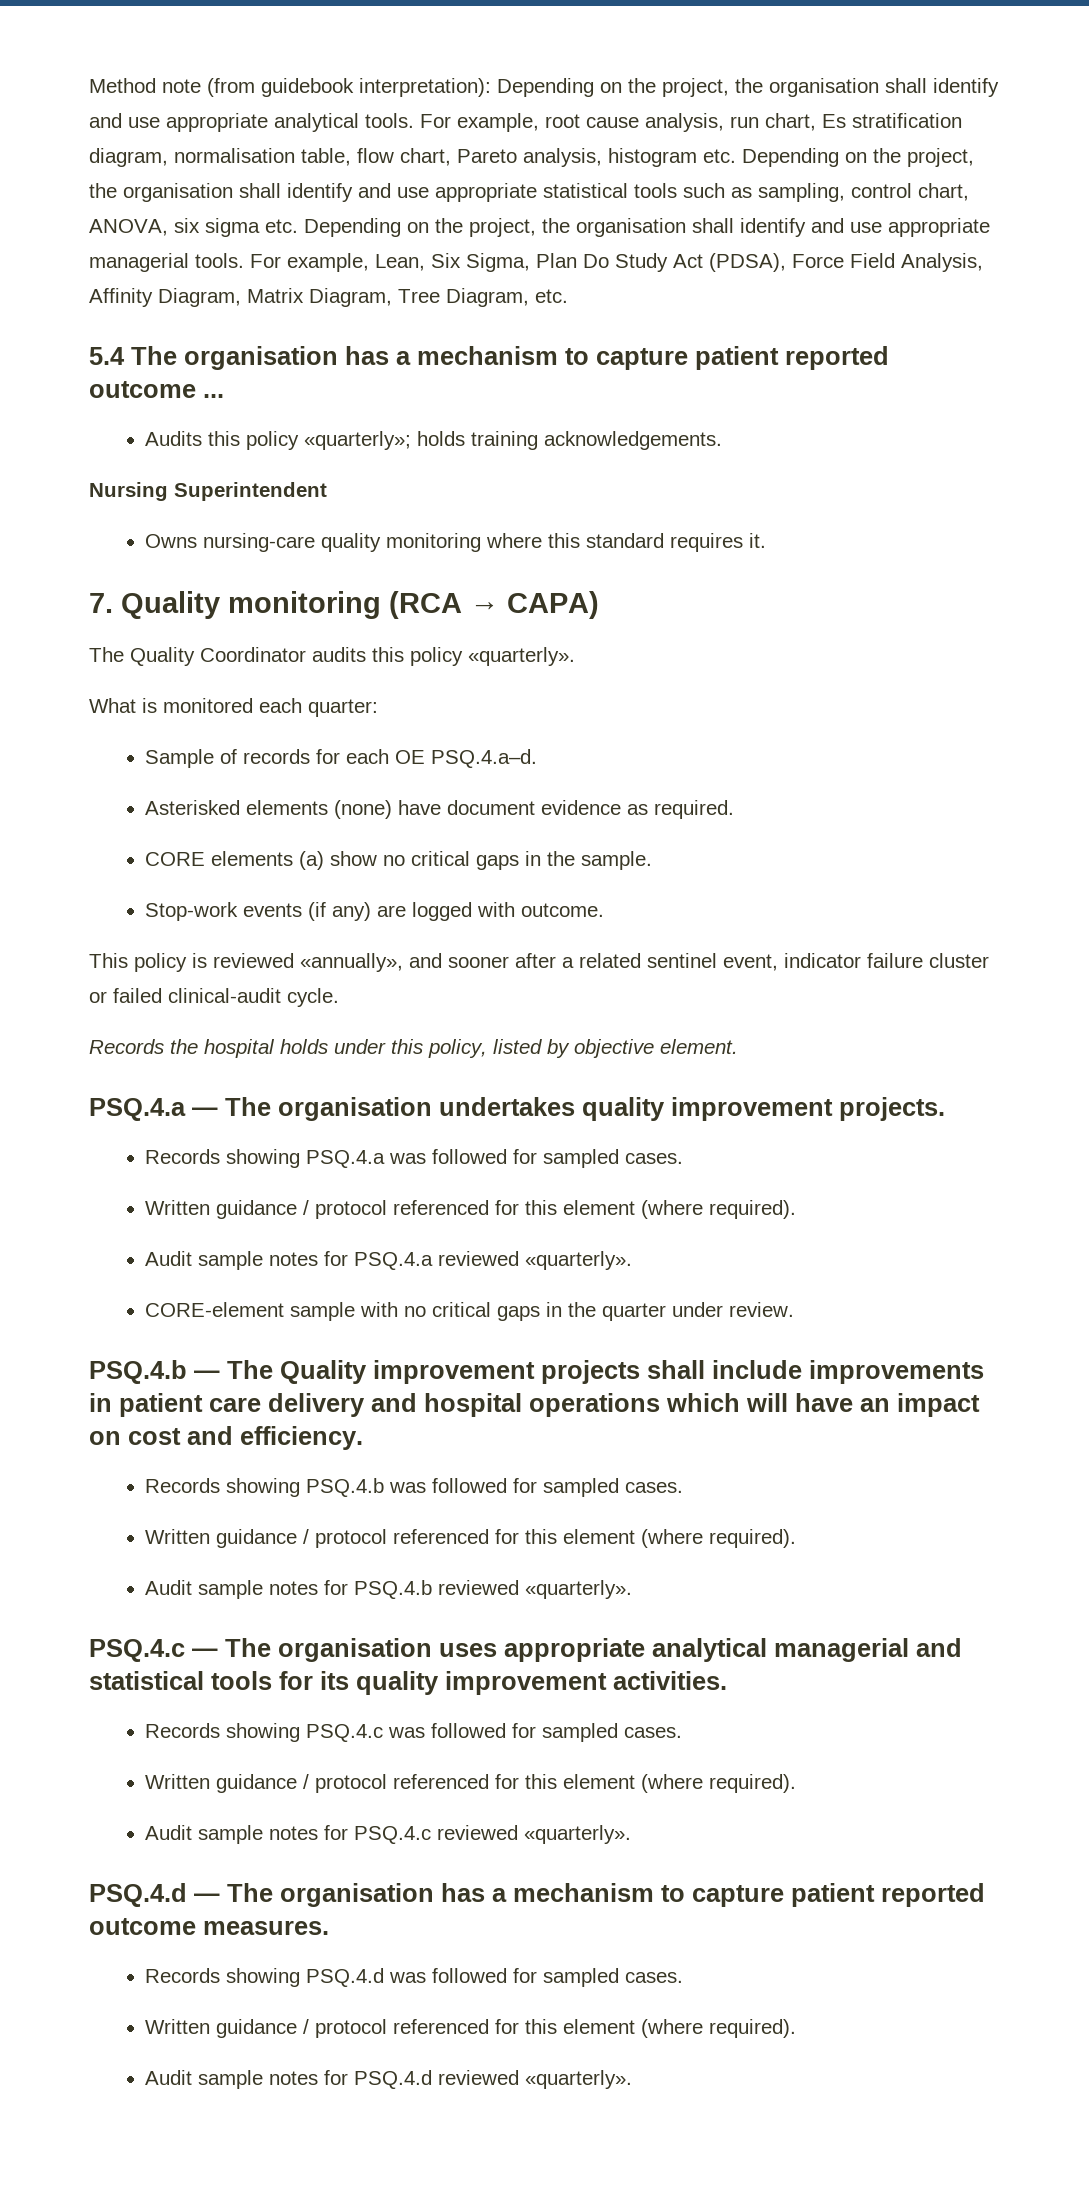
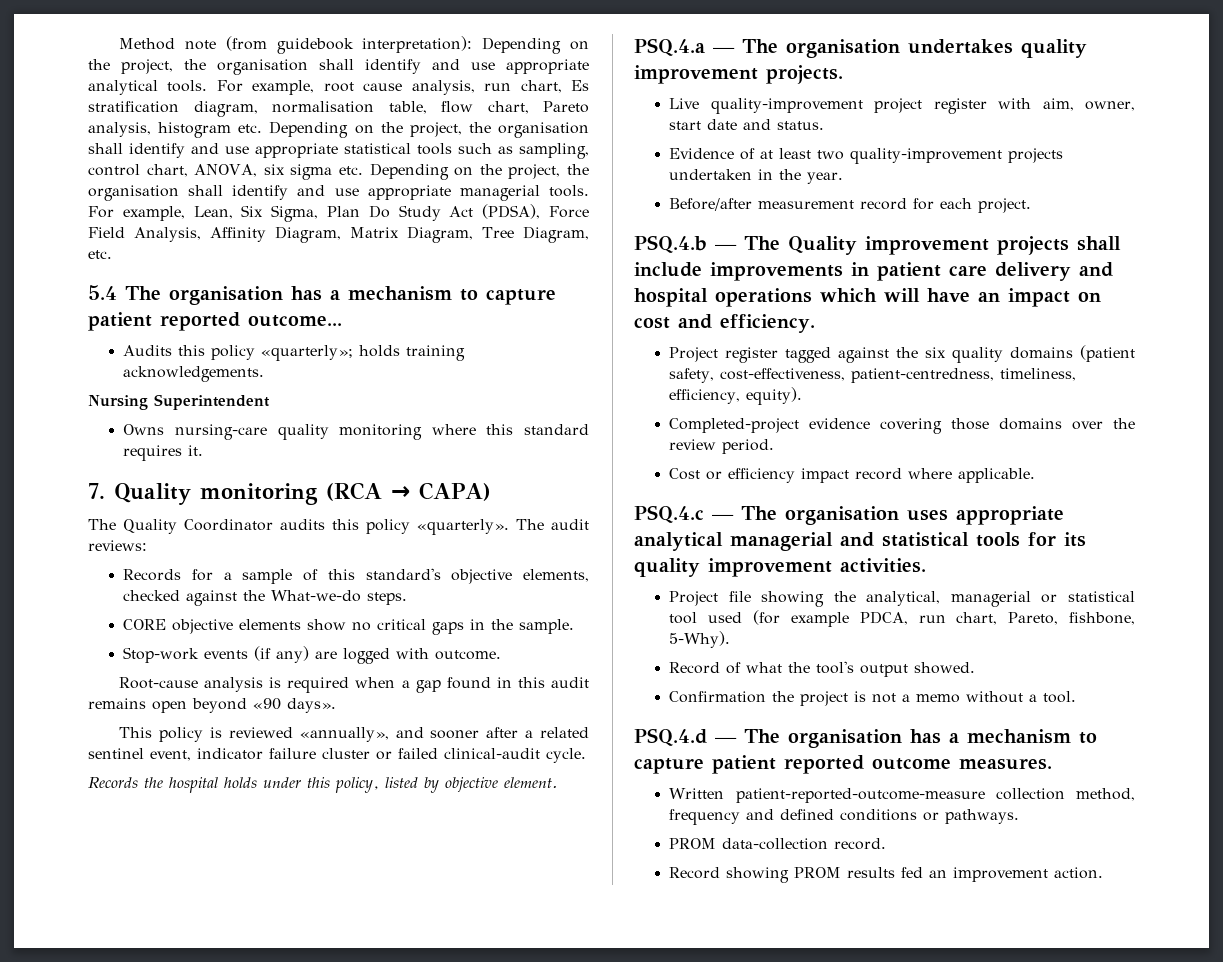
- 5.4 The organisation has a mechanism to capture patient reported outcome ...
+ 5.4 The organisation has a mechanism to capture patient reported outcome...
- The Quality Coordinator audits this policy «quarterly».
- What is monitored each quarter:
- Sample of records for each OE PSQ.4.a–d.
- Asterisked elements (none) have document evidence as required.
+ The Quality Coordinator audits this policy «quarterly». The audit reviews:
+ Records for a sample of this standard's objective elements, checked against the What-we-do steps.
- CORE elements (a) show no critical gaps in the sample.
+ CORE objective elements show no critical gaps in the sample.
+ Root-cause analysis is required when a gap found in this audit remains open beyond «90 days».
- Records showing PSQ.4.a was followed for sampled cases.
- Written guidance / protocol referenced for this element (where required).
- Audit sample notes for PSQ.4.a reviewed «quarterly».
- CORE-element sample with no critical gaps in the quarter under review.
+ Live quality-improvement project register with aim, owner, start date and status.
+ Evidence of at least two quality-improvement projects undertaken in the year.
+ Before/after measurement record for each project.
- Records showing PSQ.4.b was followed for sampled cases.
- Written guidance / protocol referenced for this element (where required).
- Audit sample notes for PSQ.4.b reviewed «quarterly».
+ Project register tagged against the six quality domains (patient safety, cost-effectiveness, patient-centredness, timeliness, efficiency, equity).
+ Completed-project evidence covering those domains over the review period.
+ Cost or efficiency impact record where applicable.
- Records showing PSQ.4.c was followed for sampled cases.
- Written guidance / protocol referenced for this element (where required).
- Audit sample notes for PSQ.4.c reviewed «quarterly».
+ Project file showing the analytical, managerial or statistical tool used (for example PDCA, run chart, Pareto, fishbone, 5-Why).
+ Record of what the tool's output showed.
+ Confirmation the project is not a memo without a tool.
- Records showing PSQ.4.d was followed for sampled cases.
- Written guidance / protocol referenced for this element (where required).
- Audit sample notes for PSQ.4.d reviewed «quarterly».
+ Written patient-reported-outcome-measure collection method, frequency and defined conditions or pathways.
+ PROM data-collection record.
+ Record showing PROM results fed an improvement action.

